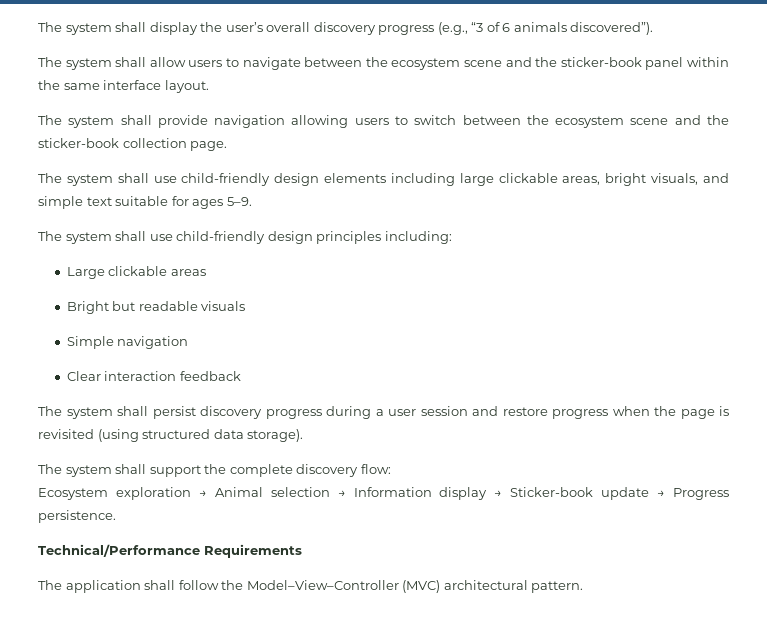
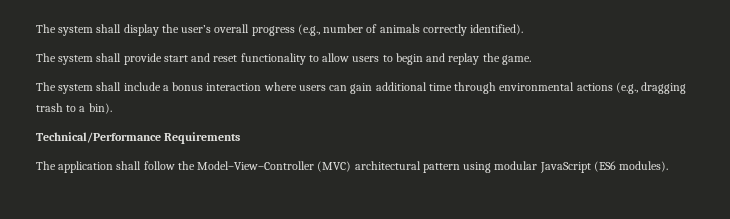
- The system shall display the user’s overall discovery progress (e.g., “3 of 6 animals discovered”).
- The system shall allow users to navigate between the ecosystem scene and the sticker-book panel within the same interface layout.
- The system shall provide navigation allowing users to switch between the ecosystem scene and the sticker-book collection page.
- The system shall use child-friendly design elements including large clickable areas, bright visuals, and simple text suitable for ages 5–9.
- The system shall use child-friendly design principles including:
- Large clickable areas
- Bright but readable visuals
- Simple navigation
- Clear interaction feedback
- The system shall persist discovery progress during a user session and restore progress when the page is revisited (using structured data storage).
- The system shall support the complete discovery flow:
- Ecosystem exploration → Animal selection → Information display → Sticker-book update → Progress persistence.
+ The system shall display the user’s overall progress (e.g., number of animals correctly identified).
+ The system shall provide start and reset functionality to allow users to begin and replay the game.
+ The system shall include a bonus interaction where users can gain additional time through environmental actions (e.g., dragging trash to a bin).
- The application shall follow the Model–View–Controller (MVC) architectural pattern.
+ The application shall follow the Model–View–Controller (MVC) architectural pattern using modular JavaScript (ES6 modules).

